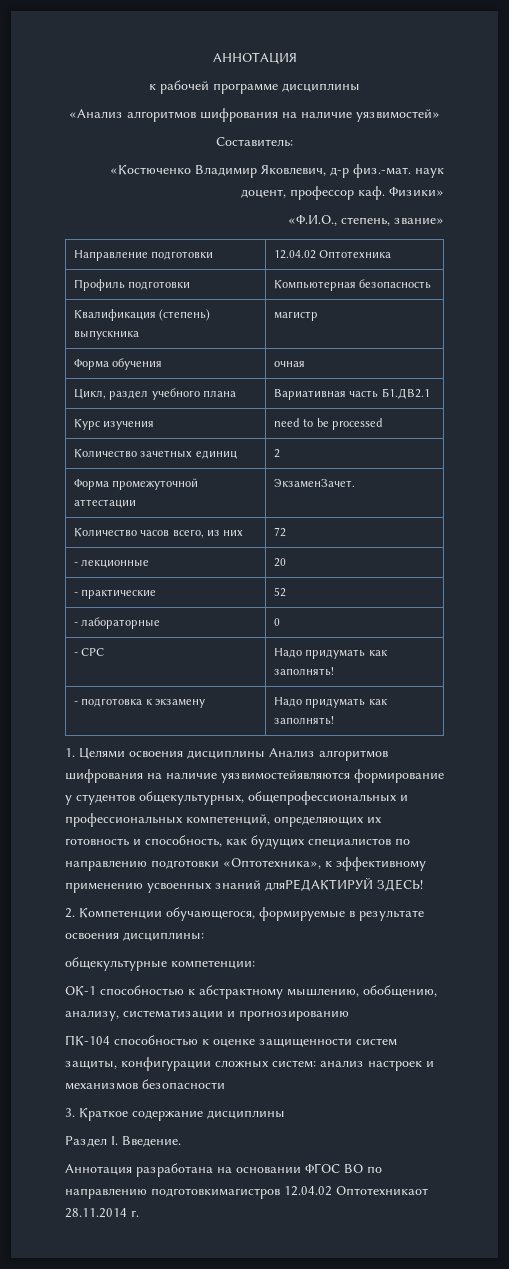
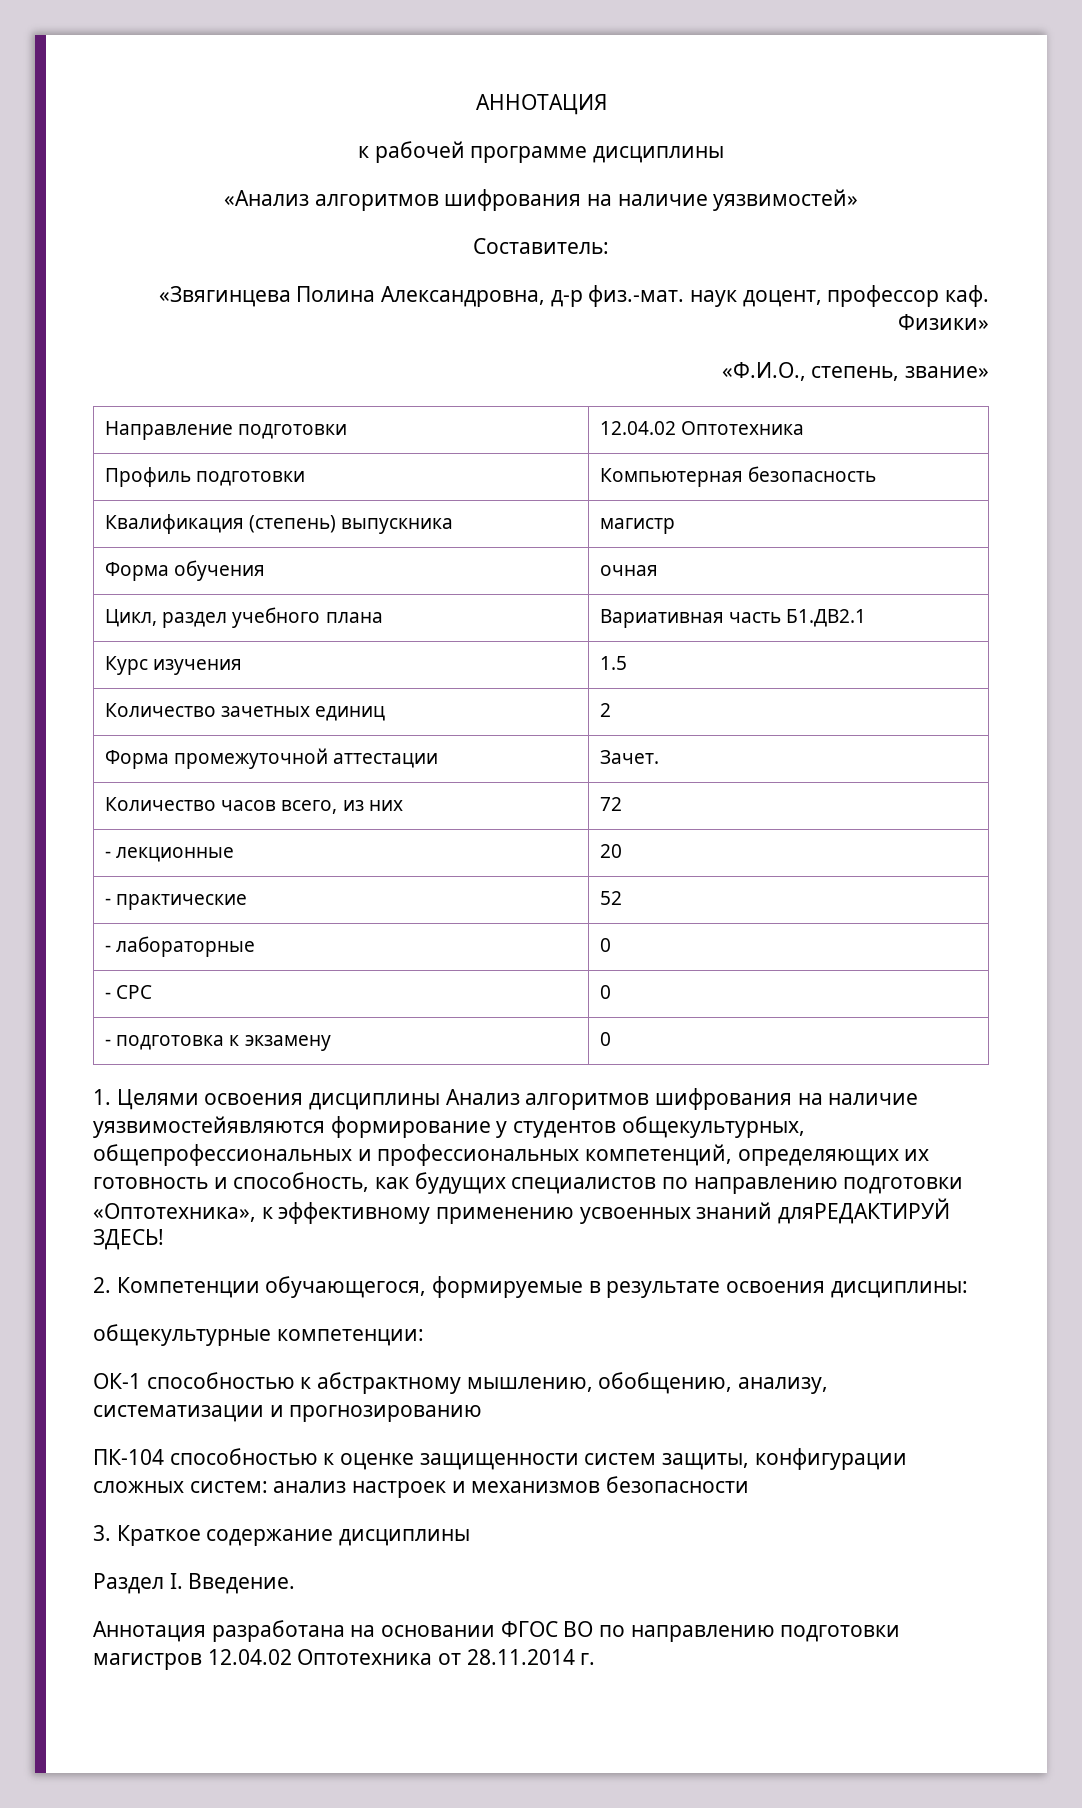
- «Костюченко Владимир Яковлевич, д-р физ.-мат. наук доцент, профессор каф.
+ «Звягинцева Полина Александровна, д-р физ.-мат. наук доцент, профессор каф.
- Курс изучения | need to be processed
+ Курс изучения | 1.5
- Форма промежуточной аттестации | ЭкзаменЗачет.
+ Форма промежуточной аттестации | Зачет.
- - СРС | Надо придумать как заполнять!
+ - СРС | 0
- - подготовка к экзамену | Надо придумать как заполнять!
+ - подготовка к экзамену | 0
- Аннотация разработана на основании ФГОС ВО по направлению подготовкимагистров 12.04.02 Оптотехникаот 28.11.2014 г.
+ Аннотация разработана на основании ФГОС ВО по направлению подготовки магистров 12.04.02 Оптотехника от 28.11.2014 г.

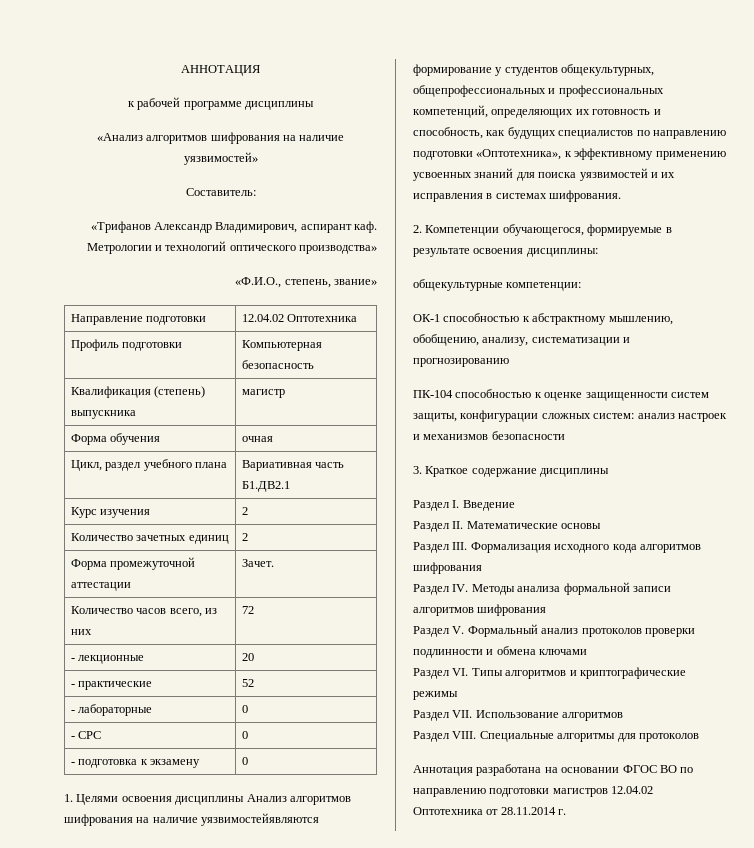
- «Звягинцева Полина Александровна, д-р физ.-мат. наук доцент, профессор каф. Физики»
+ «Трифанов Александр Владимирович, аспирант каф. Метрологии и технологий оптического производства»
- Курс изучения | 1.5
+ Курс изучения | 2
- 1. Целями освоения дисциплины Анализ алгоритмов шифрования на наличие уязвимостейявляются формирование у студентов общекультурных, общепрофессиональных и профессиональных компетенций, определяющих их готовность и способность, как будущих специалистов по направлению подготовки «Оптотехника», к эффективному применению усвоенных знаний дляРЕДАКТИРУЙ ЗДЕСЬ!
+ 1. Целями освоения дисциплины Анализ алгоритмов шифрования на наличие уязвимостейявляются формирование у студентов общекультурных, общепрофессиональных и профессиональных компетенций, определяющих их готовность и способность, как будущих специалистов по направлению подготовки «Оптотехника», к эффективному применению усвоенных знаний для поиска уязвимостей и их исправления в системах шифрования.
- Раздел I. Введение.
+ Раздел I. Введение
+ Раздел II. Математические основы
+ Раздел III. Формализация исходного кода алгоритмов шифрования
+ Раздел IV. Методы анализа формальной записи алгоритмов шифрования
+ Раздел V. Формальный анализ протоколов проверки подлинности и обмена ключами
+ Раздел VI. Типы алгоритмов и криптографические режимы
+ Раздел VII. Использование алгоритмов
+ Раздел VIII. Специальные алгоритмы для протоколов

